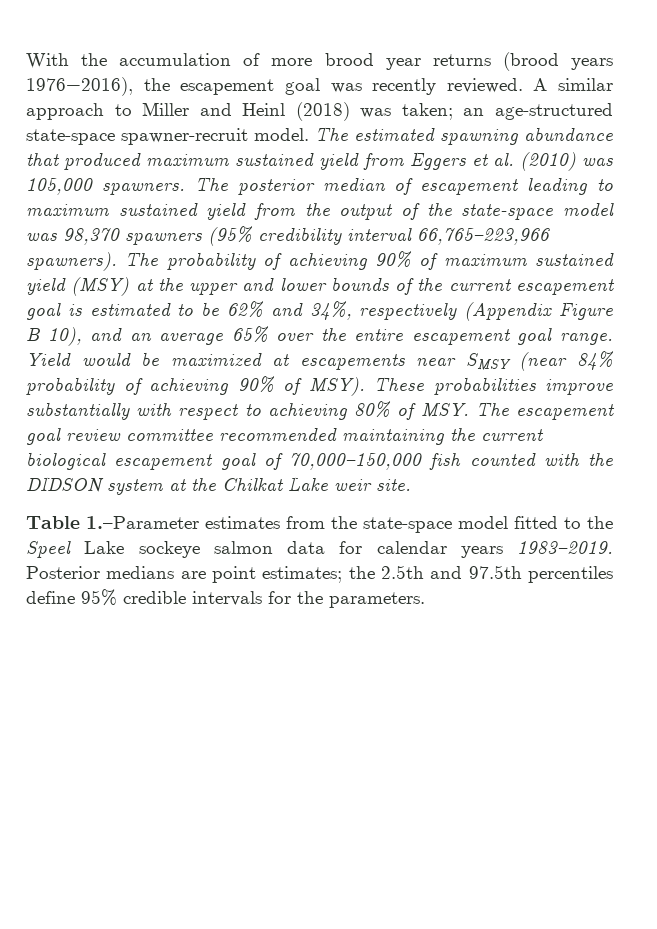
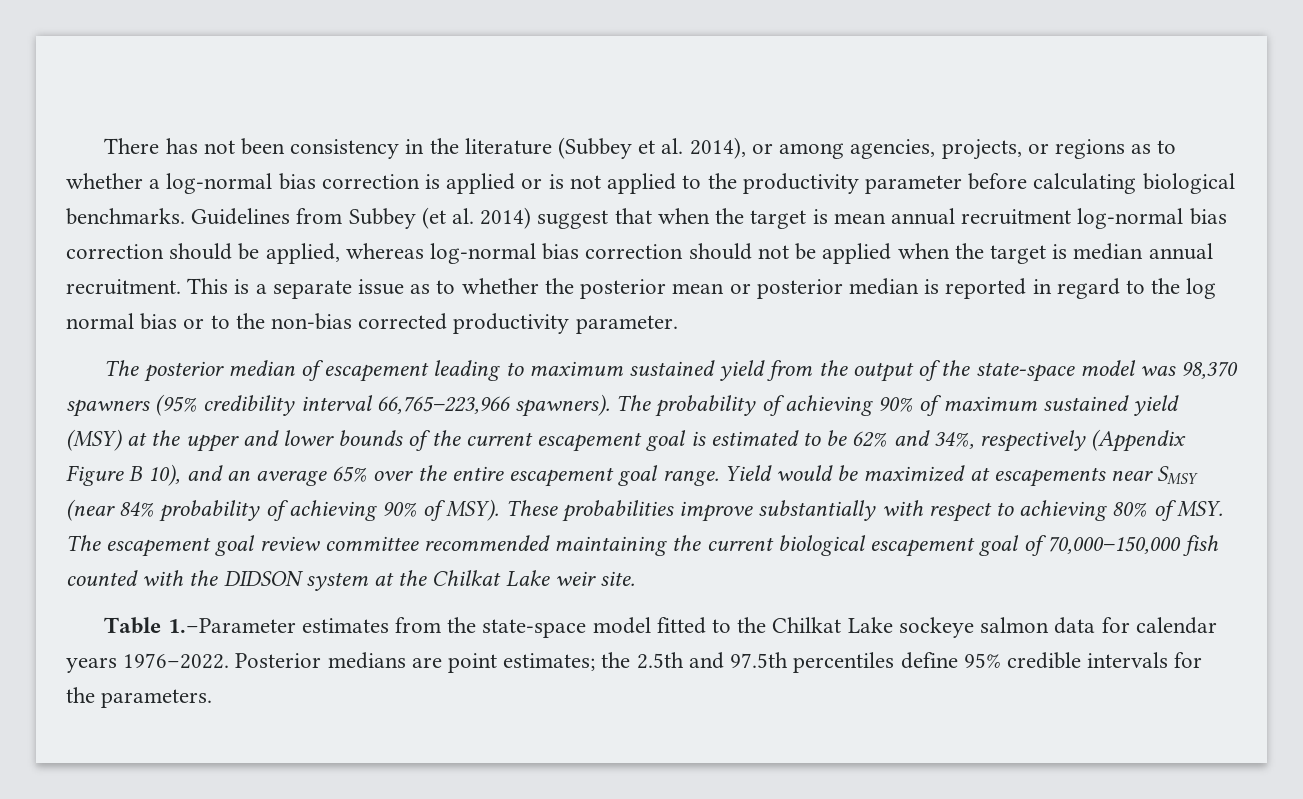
- With the accumulation of more brood year returns (brood years 1976−2016), the escapement goal was recently reviewed. A similar approach to Miller and Heinl (2018) was taken; an age-structured state-space spawner-recruit model. The estimated spawning abundance that produced maximum sustained yield from Eggers et al. (2010) was 105,000 spawners. The posterior median of escapement leading to maximum sustained yield from the output of the state-space model was 98,370 spawners (95% credibility interval 66,765–223,966 spawners).
+ There has not been consistency in the literature (Subbey et al. 2014), or among agencies, projects, or regions as to whether a log-normal bias correction is applied or is not applied to the productivity parameter before calculating biological benchmarks. Guidelines from Subbey (et al. 2014) suggest that when the target is mean annual recruitment log-normal bias correction should be applied, whereas log-normal bias correction should not be applied when the target is median annual recruitment. This is a separate issue as to whether the posterior mean or posterior median is reported in regard to the log normal bias or to the non-bias corrected productivity parameter.
+ The posterior median of escapement leading to maximum sustained yield from the output of the state-space model was 98,370 spawners (95% credibility interval 66,765–223,966 spawners).
- Table 1.–Parameter estimates from the state-space model fitted to the Speel Lake sockeye salmon data for calendar years 1983–2019.
+ Table 1.–Parameter estimates from the state-space model fitted to the Chilkat Lake sockeye salmon data for calendar years 1976–2022.

